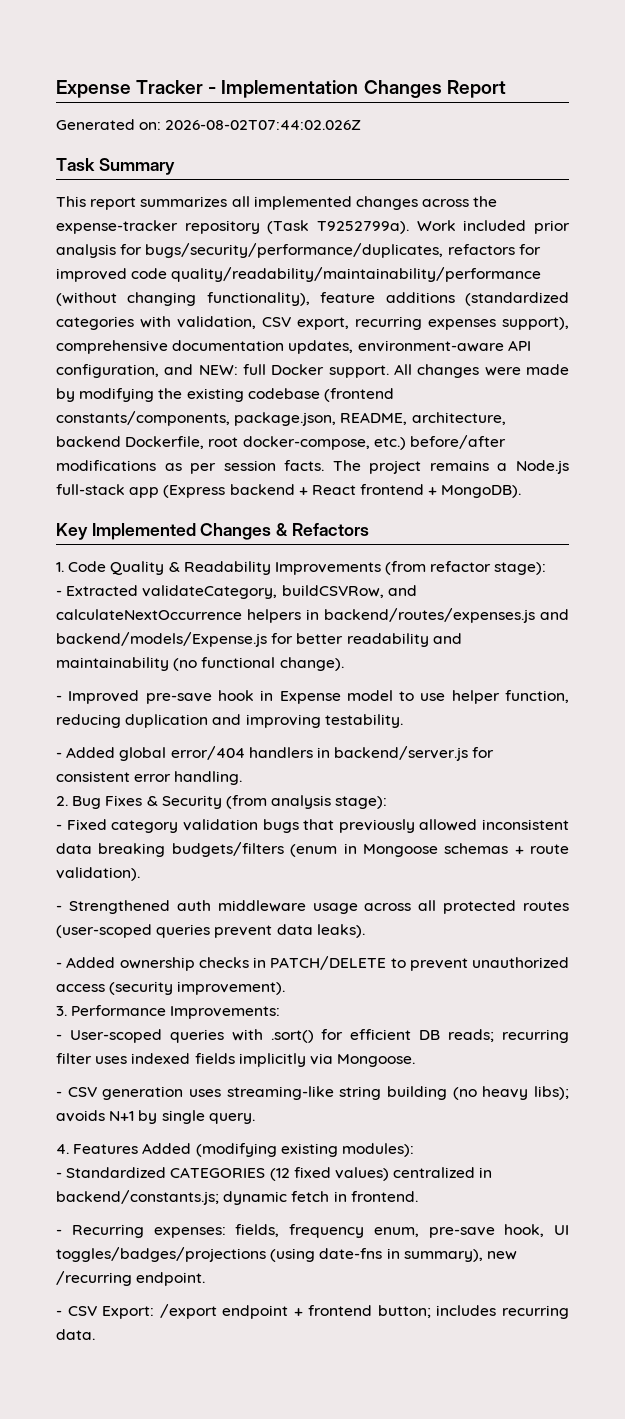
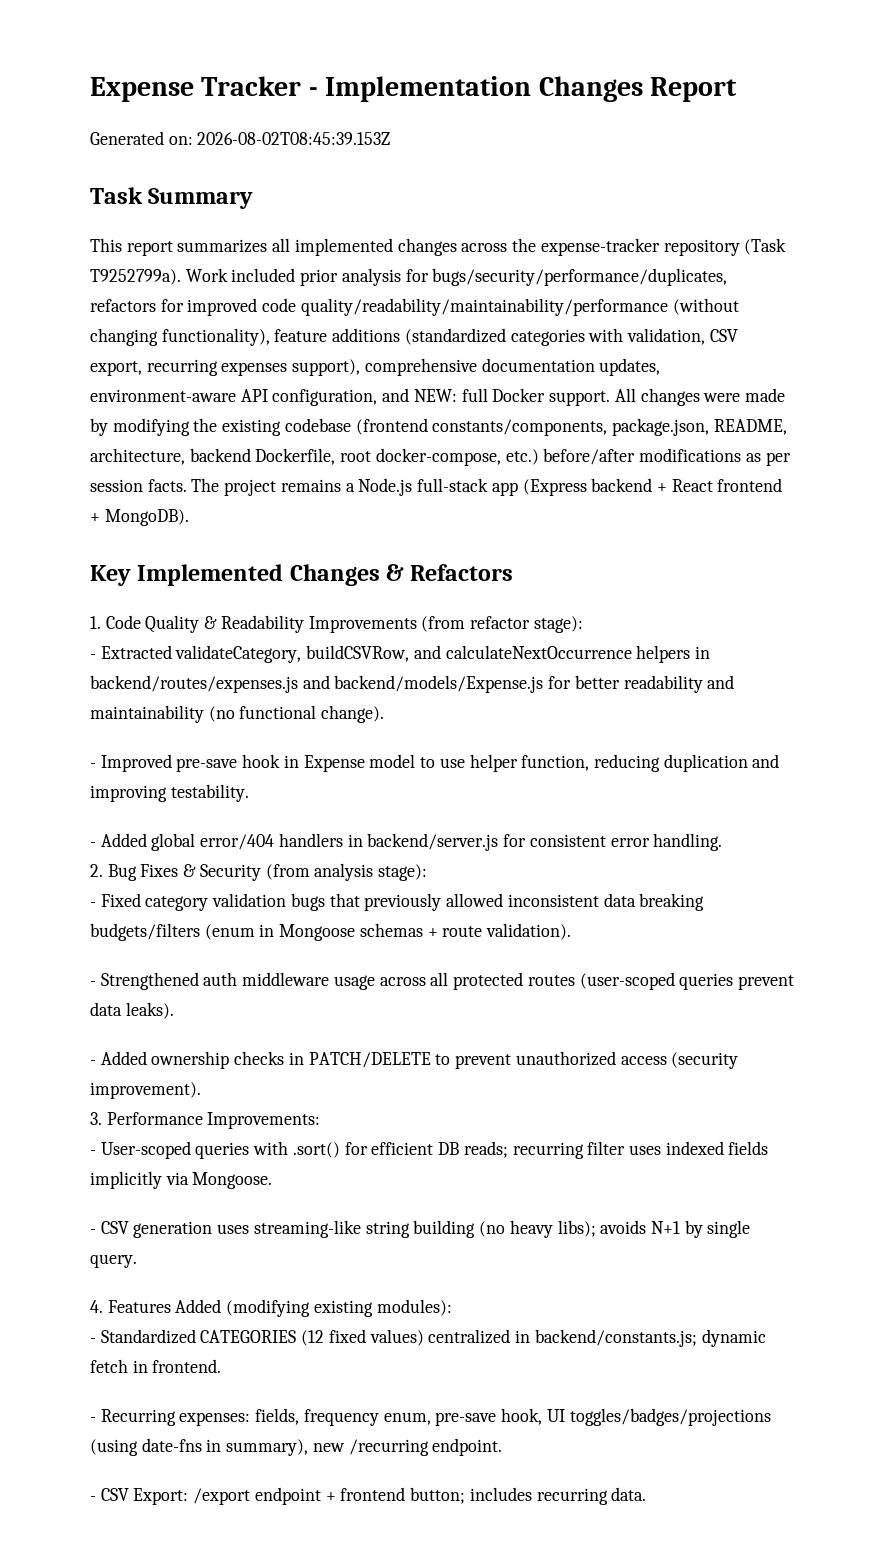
- Generated on: 2026-08-02T07:44:02.026Z
+ Generated on: 2026-08-02T08:45:39.153Z

